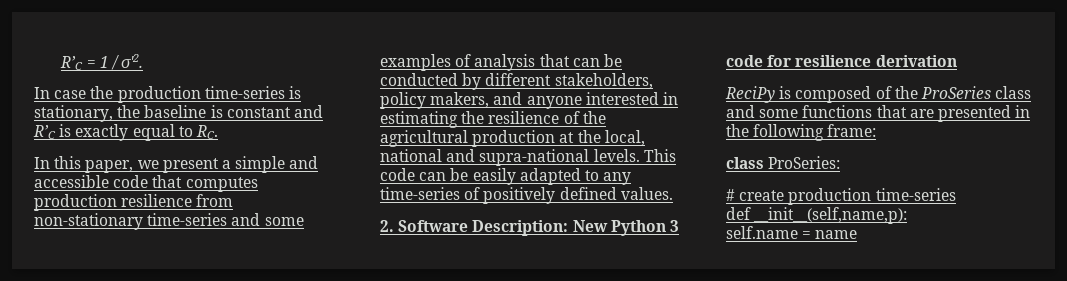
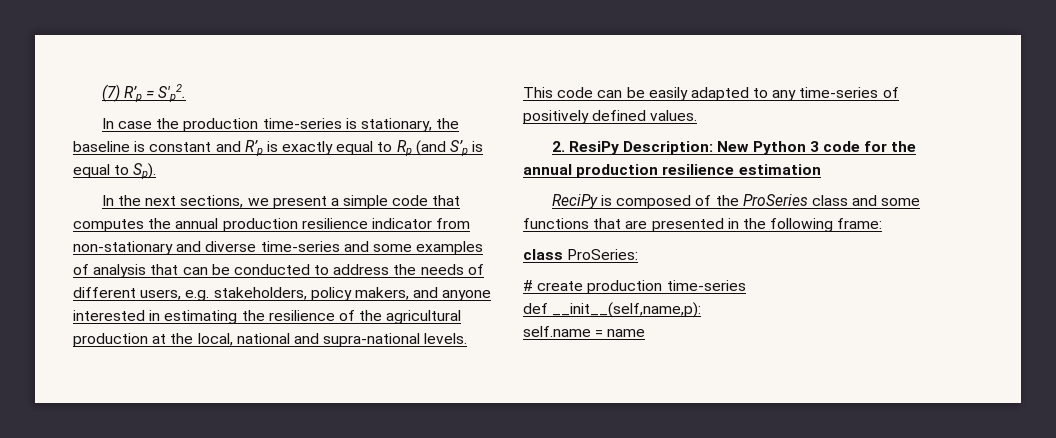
- R’C = 1 / σ'2.
+ (7) R’p = S'p2.
- In case the production time-series is stationary, the baseline is constant and R’C is exactly equal to RC.
- In this paper, we present a simple and accessible code that computes production resilience from non-stationary time-series and some examples of analysis that can be conducted by different stakeholders, policy makers, and anyone interested in estimating the resilience of the agricultural production at the local, national and supra-national levels.
+ In case the production time-series is stationary, the baseline is constant and R’p is exactly equal to Rp (and S’p is equal to Sp).
+ In the next sections, we present a simple code that computes the annual production resilience indicator from non-stationary and diverse time-series and some examples of analysis that can be conducted to address the needs of different users, e.g. stakeholders, policy makers, and anyone interested in estimating the resilience of the agricultural production at the local, national and supra-national levels.
- 2. Software Description: New Python 3 code for resilience derivation
+ 2. ResiPy Description: New Python 3 code for the annual production resilience estimation

